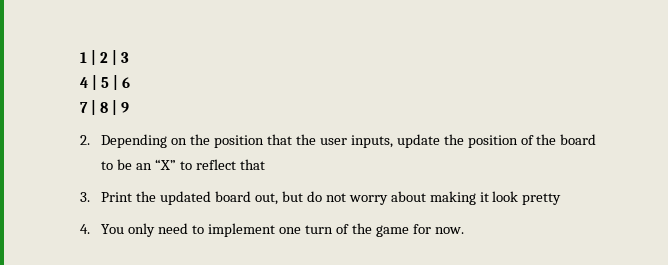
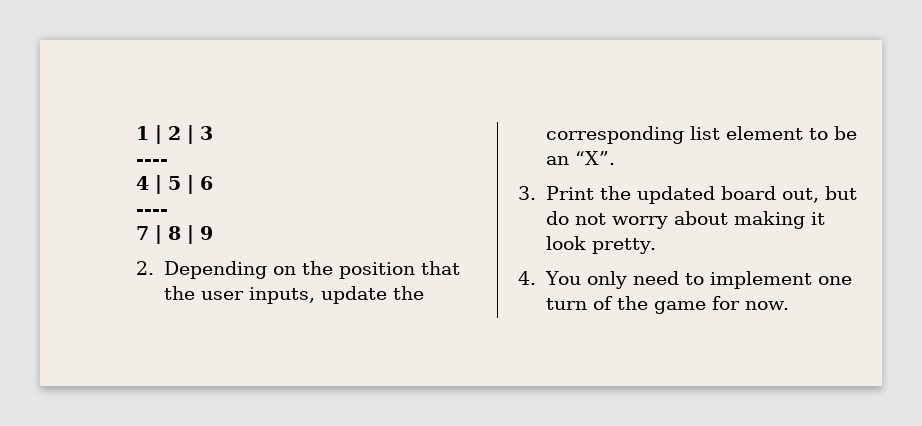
  1 | 2 | 3
+ ----
  4 | 5 | 6
+ ----
- 2. Depending on the position that the user inputs, update the position of the board to be an “X” to reflect that
+ 2. Depending on the position that the user inputs, update the corresponding list element to be an “X”.
- 3. Print the updated board out, but do not worry about making it look pretty
+ 3. Print the updated board out, but do not worry about making it look pretty.

